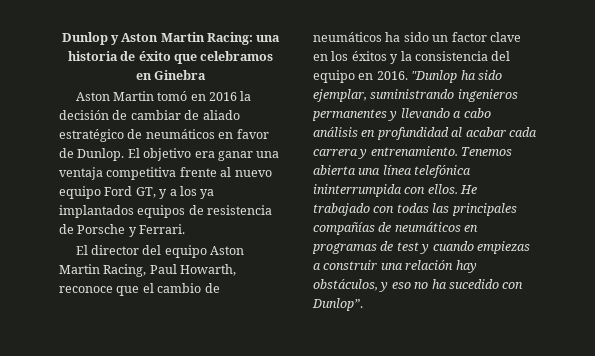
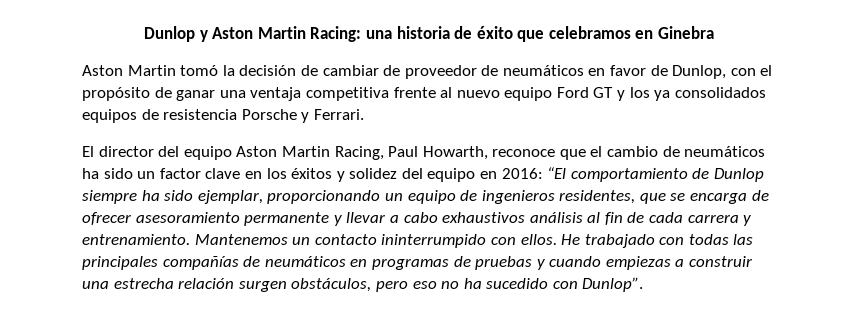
- Aston Martin tomó en 2016 la decisión de cambiar de aliado estratégico de neumáticos en favor de Dunlop. El objetivo era ganar una ventaja competitiva frente al nuevo equipo Ford GT, y a los ya implantados equipos de resistencia de Porsche y Ferrari.
+ Aston Martin tomó la decisión de cambiar de proveedor de neumáticos en favor de Dunlop, con el propósito de ganar una ventaja competitiva frente al nuevo equipo Ford GT y los ya consolidados equipos de resistencia Porsche y Ferrari.
- El director del equipo Aston Martin Racing, Paul Howarth, reconoce que el cambio de neumáticos ha sido un factor clave en los éxitos y la consistencia del equipo en 2016. "Dunlop ha sido ejemplar, suministrando ingenieros permanentes y llevando a cabo análisis en profundidad al acabar cada carrera y entrenamiento. Tenemos abierta una línea telefónica ininterrumpida con ellos.
+ El director del equipo Aston Martin Racing, Paul Howarth, reconoce que el cambio de neumáticos ha sido un factor clave en los éxitos y solidez del equipo en 2016: “El comportamiento de Dunlop siempre ha sido ejemplar, proporcionando un equipo de ingenieros residentes, que se encarga de ofrecer asesoramiento permanente y llevar a cabo exhaustivos análisis al fin de cada carrera y entrenamiento. Mantenemos un contacto ininterrumpido con ellos.
- He trabajado con todas las principales compañías de neumáticos en programas de test y cuando empiezas a construir una relación hay obstáculos, y eso no ha sucedido con Dunlop”.
+ He trabajado con todas las principales compañías de neumáticos en programas de pruebas y cuando empiezas a construir una estrecha relación surgen obstáculos, pero eso no ha sucedido con Dunlop”.

